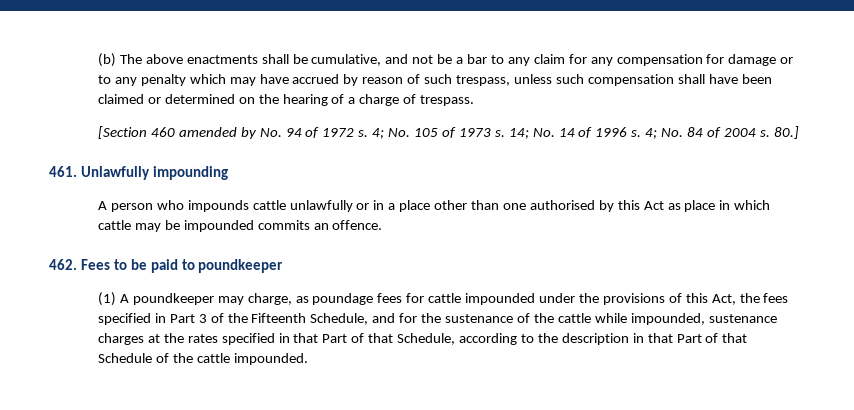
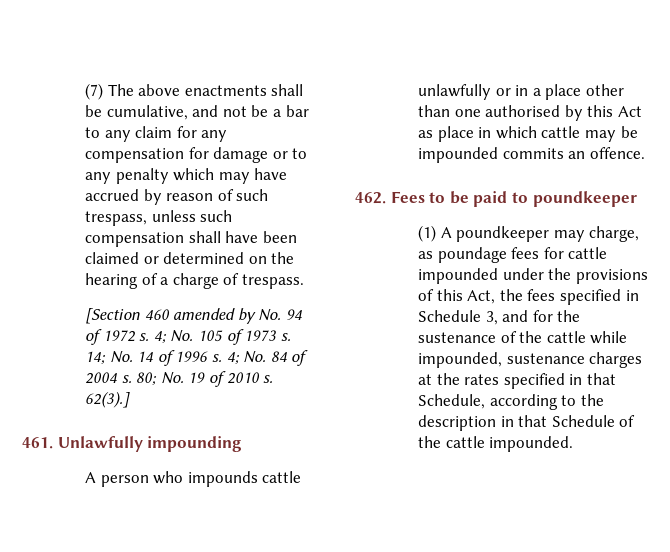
- (b) The above enactments shall be cumulative, and not be a bar to any claim for any compensation for damage or to any penalty which may have accrued by reason of such trespass, unless such compensation shall have been claimed or determined on the hearing of a charge of trespass.
+ (7) The above enactments shall be cumulative, and not be a bar to any claim for any compensation for damage or to any penalty which may have accrued by reason of such trespass, unless such compensation shall have been claimed or determined on the hearing of a charge of trespass.
- 80.]
+ 80; No. 19 of 2010 s. 62(3).]
- (1) A poundkeeper may charge, as poundage fees for cattle impounded under the provisions of this Act, the fees specified in Part 3 of the Fifteenth Schedule, and for the sustenance of the cattle while impounded, sustenance charges at the rates specified in that Part of that Schedule, according to the description in that Part of that Schedule of the cattle impounded.
+ (1) A poundkeeper may charge, as poundage fees for cattle impounded under the provisions of this Act, the fees specified in Schedule 3, and for the sustenance of the cattle while impounded, sustenance charges at the rates specified in that Schedule, according to the description in that Schedule of the cattle impounded.

